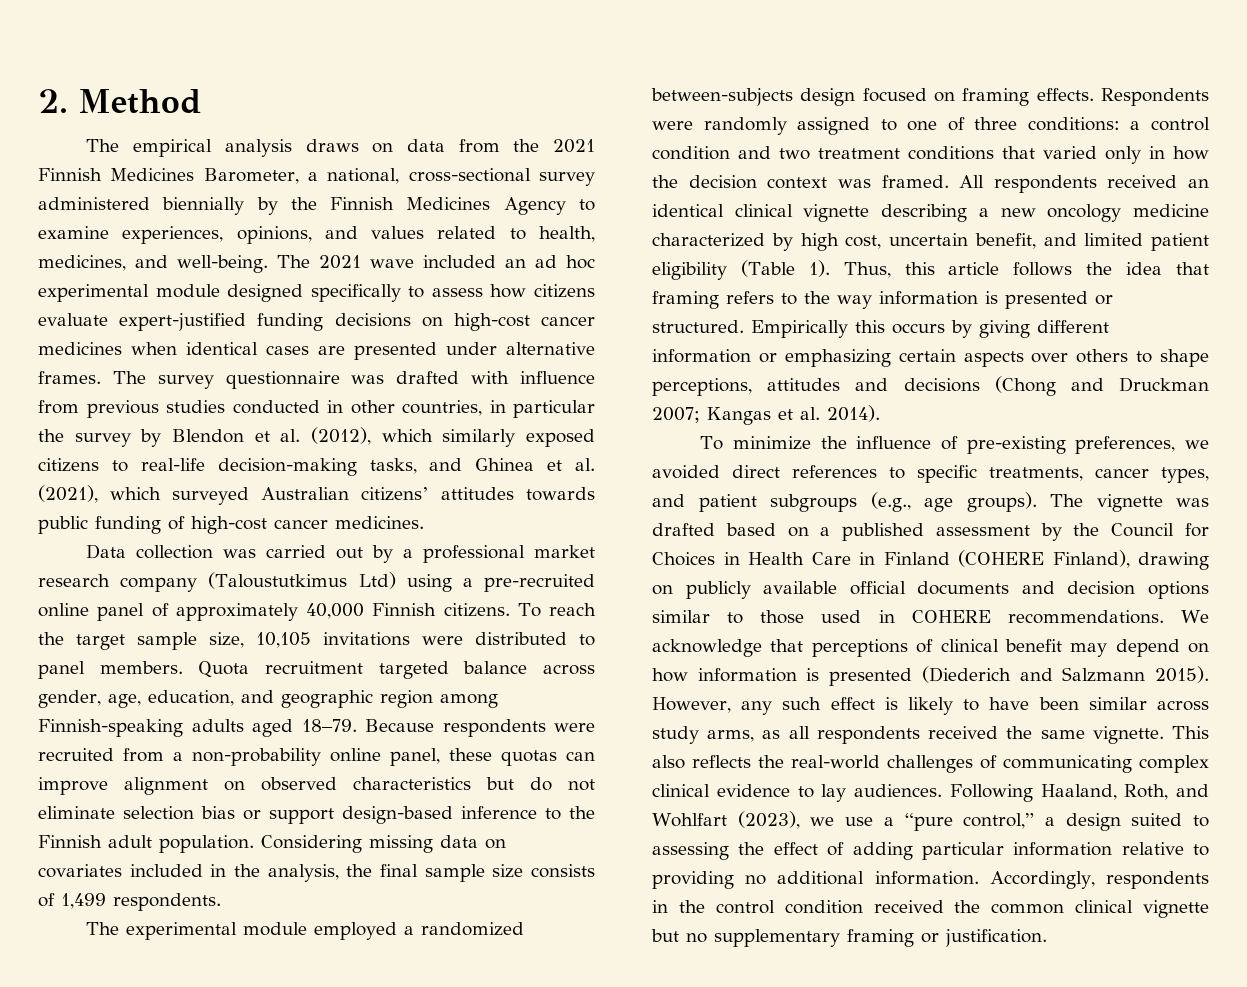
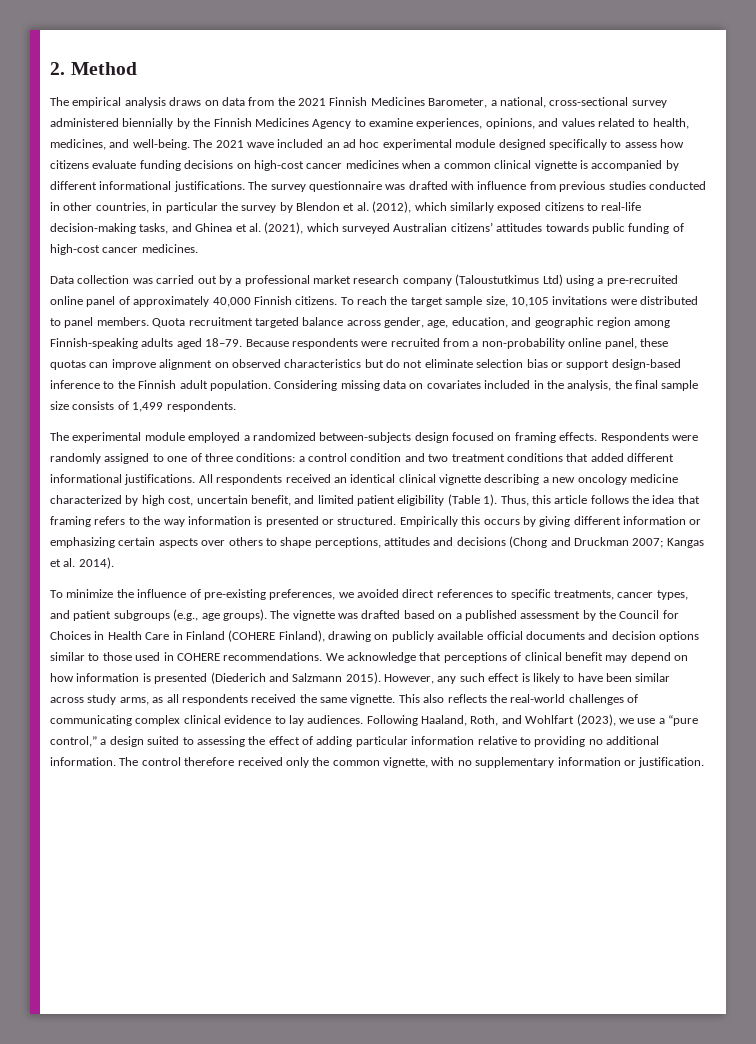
- The 2021 wave included an ad hoc experimental module designed specifically to assess how citizens evaluate expert-justified funding decisions on high-cost cancer medicines when identical cases are presented under alternative frames.
+ The 2021 wave included an ad hoc experimental module designed specifically to assess how citizens evaluate funding decisions on high-cost cancer medicines when a common clinical vignette is accompanied by different informational justifications.
- Respondents were randomly assigned to one of three conditions: a control condition and two treatment conditions that varied only in how the decision context was framed.
+ Respondents were randomly assigned to one of three conditions: a control condition and two treatment conditions that added different informational justifications.
- Accordingly, respondents in the control condition received the common clinical vignette but no supplementary framing or justification.
+ The control therefore received only the common vignette, with no supplementary information or justification.

